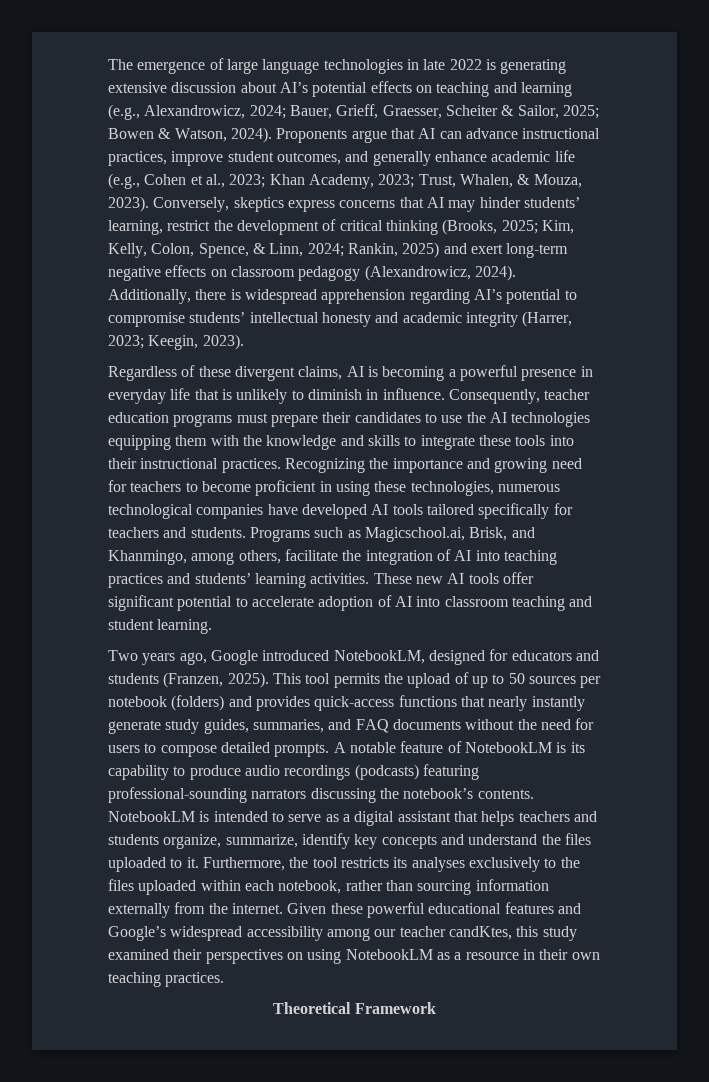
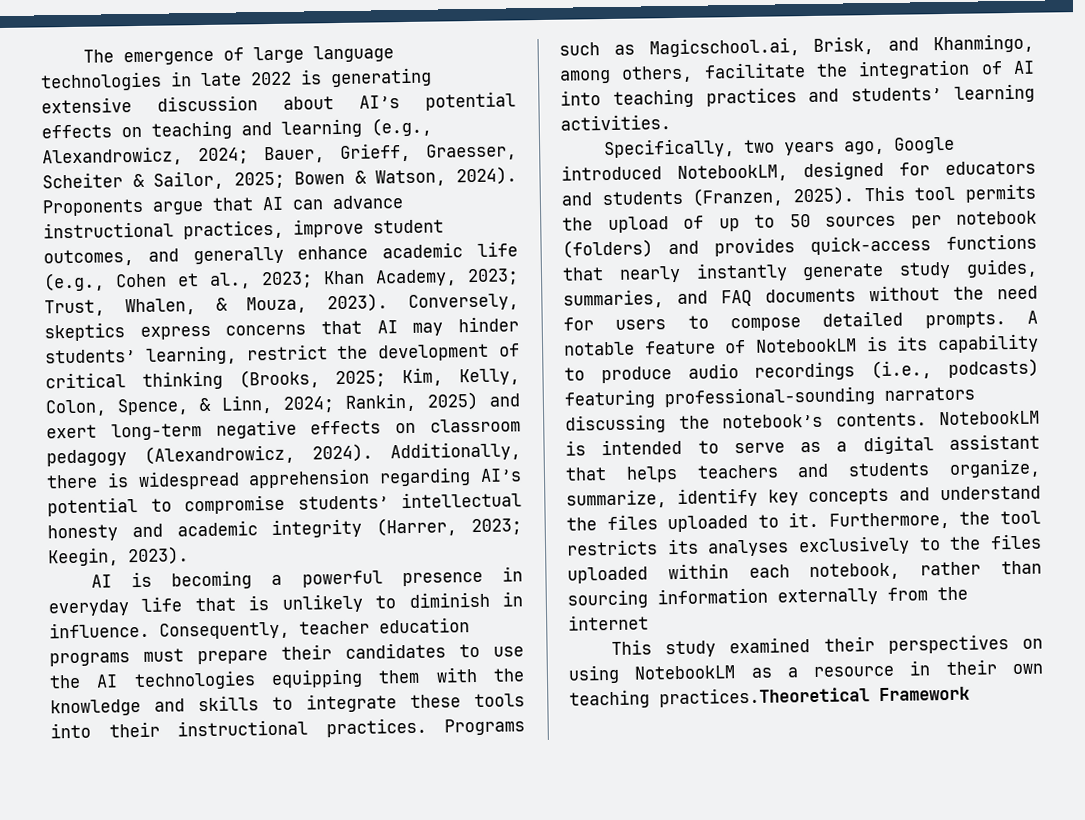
- Regardless of these divergent claims, AI is becoming a powerful presence in everyday life that is unlikely to diminish in influence.
+ AI is becoming a powerful presence in everyday life that is unlikely to diminish in influence.
- Recognizing the importance and growing need for teachers to become proficient in using these technologies, numerous technological companies have developed AI tools tailored specifically for teachers and students.
- Programs such as Magicschool.ai, Brisk, and Khanmingo, among others, facilitate the integration of AI into teaching practices and students’ learning activities. These new AI tools offer significant potential to accelerate adoption of AI into classroom teaching and student learning.
- Two years ago, Google introduced NotebookLM, designed for educators and students (Franzen, 2025).
+ Programs such as Magicschool.ai, Brisk, and Khanmingo, among others, facilitate the integration of AI into teaching practices and students’ learning activities.
+ Specifically, two years ago, Google introduced NotebookLM, designed for educators and students (Franzen, 2025).
- A notable feature of NotebookLM is its capability to produce audio recordings (podcasts) featuring professional-sounding narrators discussing the notebook’s contents.
+ A notable feature of NotebookLM is its capability to produce audio recordings (i.e., podcasts) featuring professional-sounding narrators discussing the notebook’s contents.
- Furthermore, the tool restricts its analyses exclusively to the files uploaded within each notebook, rather than sourcing information externally from the internet. Given these powerful educational features and Google’s widespread accessibility among our teacher candKtes, this study examined their perspectives on using NotebookLM as a resource in their own teaching practices.
- Theoretical Framework
+ Furthermore, the tool restricts its analyses exclusively to the files uploaded within each notebook, rather than sourcing information externally from the internet
+ This study examined their perspectives on using NotebookLM as a resource in their own teaching practices.Theoretical Framework

